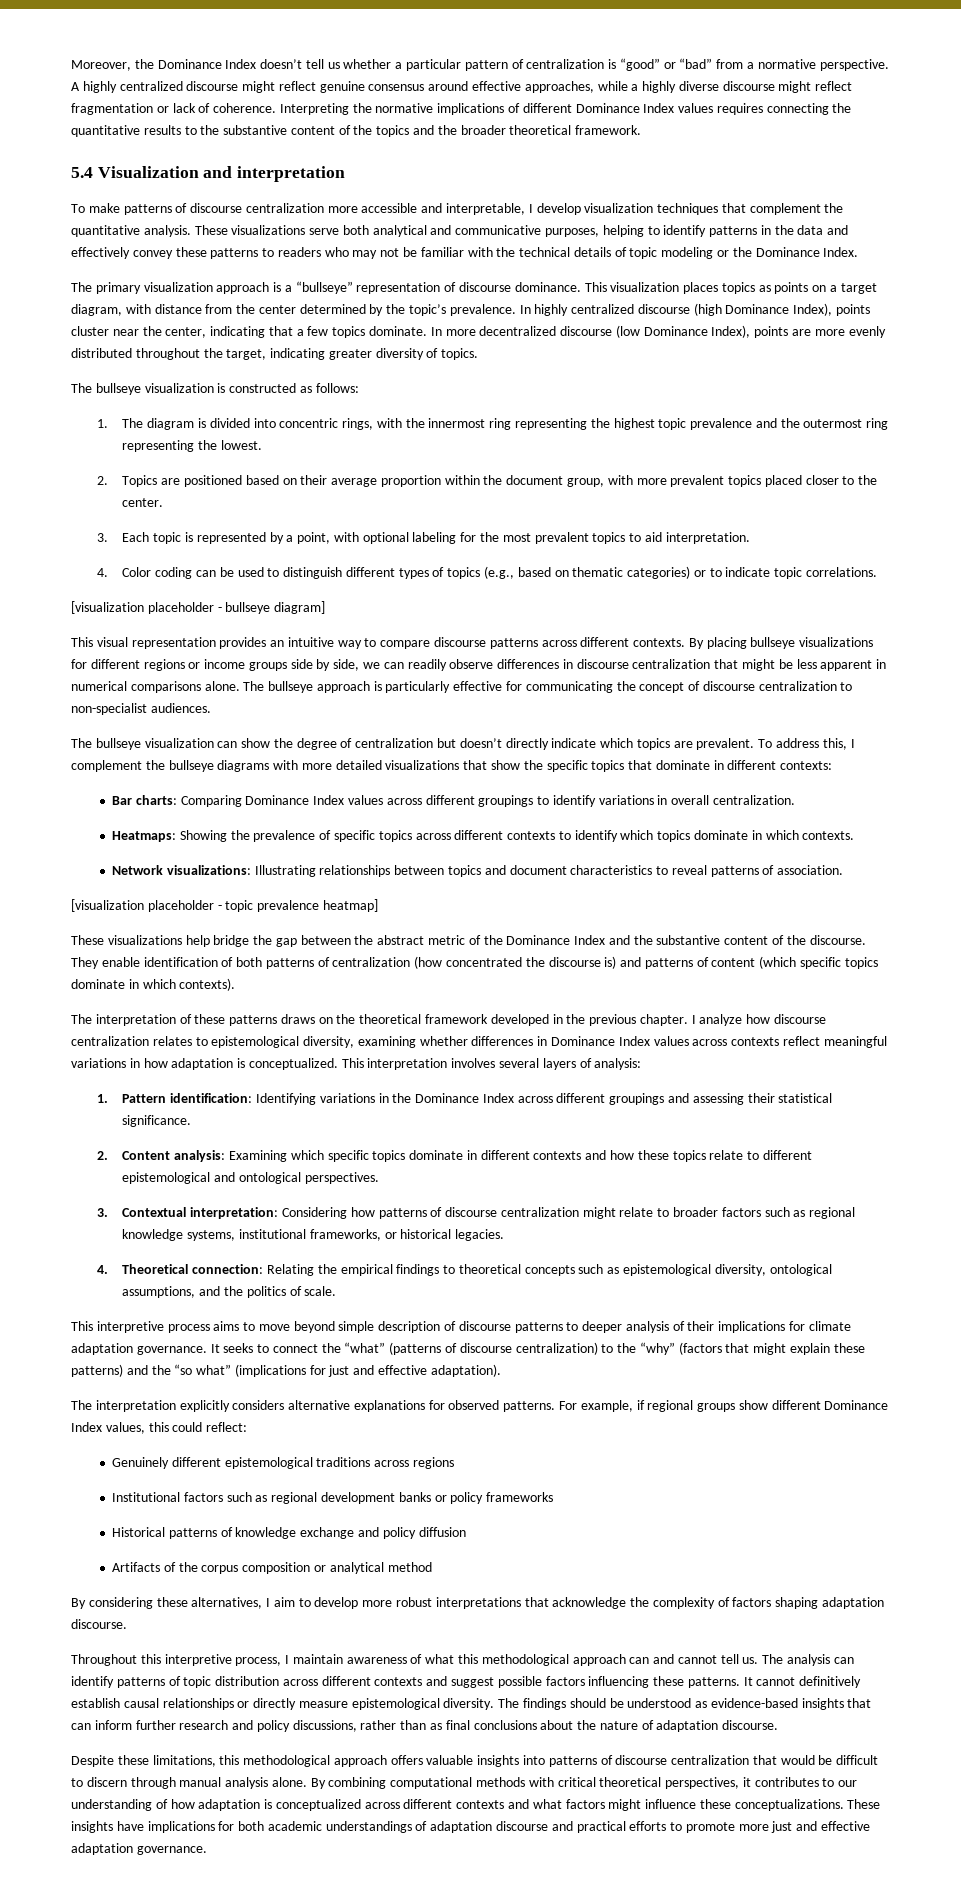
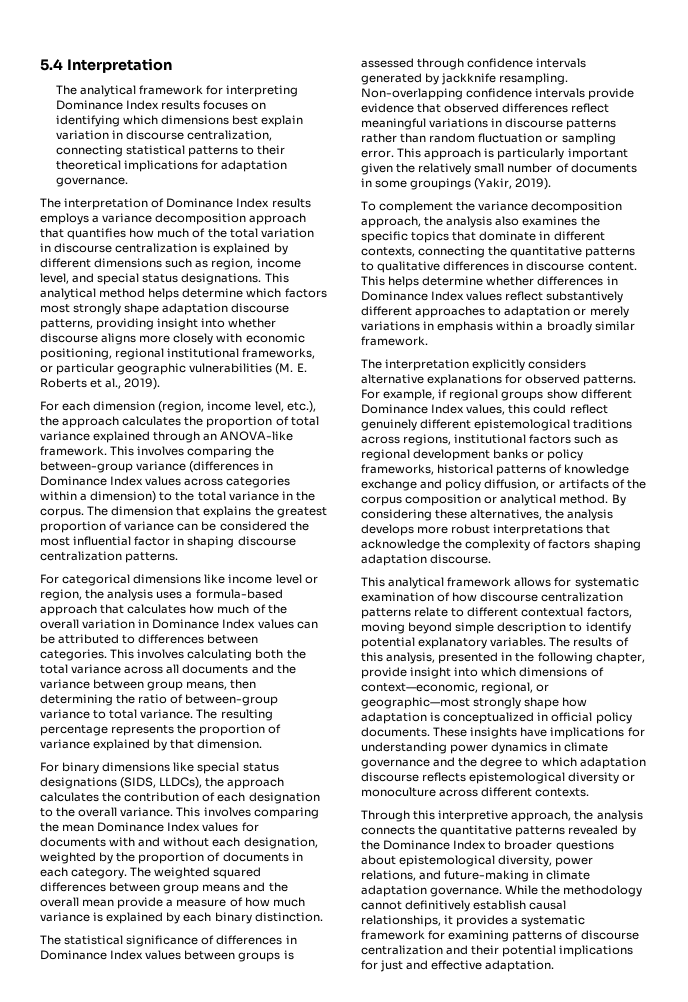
- Moreover, the Dominance Index doesn’t tell us whether a particular pattern of centralization is “good” or “bad” from a normative perspective. A highly centralized discourse might reflect genuine consensus around effective approaches, while a highly diverse discourse might reflect fragmentation or lack of coherence. Interpreting the normative implications of different Dominance Index values requires connecting the quantitative results to the substantive content of the topics and the broader theoretical framework.
- 5.4 Visualization and interpretation
- To make patterns of discourse centralization more accessible and interpretable, I develop visualization techniques that complement the quantitative analysis. These visualizations serve both analytical and communicative purposes, helping to identify patterns in the data and effectively convey these patterns to readers who may not be familiar with the technical details of topic modeling or the Dominance Index.
- The primary visualization approach is a “bullseye” representation of discourse dominance. This visualization places topics as points on a target diagram, with distance from the center determined by the topic’s prevalence. In highly centralized discourse (high Dominance Index), points cluster near the center, indicating that a few topics dominate. In more decentralized discourse (low Dominance Index), points are more evenly distributed throughout the target, indicating greater diversity of topics.
- The bullseye visualization is constructed as follows:
- 1. The diagram is divided into concentric rings, with the innermost ring representing the highest topic prevalence and the outermost ring representing the lowest.
- 2. Topics are positioned based on their average proportion within the document group, with more prevalent topics placed closer to the center.
- 3. Each topic is represented by a point, with optional labeling for the most prevalent topics to aid interpretation.
- 4. Color coding can be used to distinguish different types of topics (e.g., based on thematic categories) or to indicate topic correlations.
- [visualization placeholder - bullseye diagram]
- This visual representation provides an intuitive way to compare discourse patterns across different contexts. By placing bullseye visualizations for different regions or income groups side by side, we can readily observe differences in discourse centralization that might be less apparent in numerical comparisons alone. The bullseye approach is particularly effective for communicating the concept of discourse centralization to non-specialist audiences.
- The bullseye visualization can show the degree of centralization but doesn’t directly indicate which topics are prevalent. To address this, I complement the bullseye diagrams with more detailed visualizations that show the specific topics that dominate in different contexts:
- Bar charts: Comparing Dominance Index values across different groupings to identify variations in overall centralization.
- Heatmaps: Showing the prevalence of specific topics across different contexts to identify which topics dominate in which contexts.
- Network visualizations: Illustrating relationships between topics and document characteristics to reveal patterns of association.
- [visualization placeholder - topic prevalence heatmap]
- These visualizations help bridge the gap between the abstract metric of the Dominance Index and the substantive content of the discourse. They enable identification of both patterns of centralization (how concentrated the discourse is) and patterns of content (which specific topics dominate in which contexts).
- The interpretation of these patterns draws on the theoretical framework developed in the previous chapter. I analyze how discourse centralization relates to epistemological diversity, examining whether differences in Dominance Index values across contexts reflect meaningful variations in how adaptation is conceptualized. This interpretation involves several layers of analysis:
- 1. Pattern identification: Identifying variations in the Dominance Index across different groupings and assessing their statistical significance.
- 2. Content analysis: Examining which specific topics dominate in different contexts and how these topics relate to different epistemological and ontological perspectives.
- 3. Contextual interpretation: Considering how patterns of discourse centralization might relate to broader factors such as regional knowledge systems, institutional frameworks, or historical legacies.
- 4. Theoretical connection: Relating the empirical findings to theoretical concepts such as epistemological diversity, ontological assumptions, and the politics of scale.
- This interpretive process aims to move beyond simple description of discourse patterns to deeper analysis of their implications for climate adaptation governance. It seeks to connect the “what” (patterns of discourse centralization) to the “why” (factors that might explain these patterns) and the “so what” (implications for just and effective adaptation).
+ 5.4 Interpretation
+ The analytical framework for interpreting Dominance Index results focuses on identifying which dimensions best explain variation in discourse centralization, connecting statistical patterns to their theoretical implications for adaptation governance.
+ The interpretation of Dominance Index results employs a variance decomposition approach that quantifies how much of the total variation in discourse centralization is explained by different dimensions such as region, income level, and special status designations. This analytical method helps determine which factors most strongly shape adaptation discourse patterns, providing insight into whether discourse aligns more closely with economic positioning, regional institutional frameworks, or particular geographic vulnerabilities (M. E. Roberts et al., 2019).
+ For each dimension (region, income level, etc.), the approach calculates the proportion of total variance explained through an ANOVA-like framework. This involves comparing the between-group variance (differences in Dominance Index values across categories within a dimension) to the total variance in the corpus. The dimension that explains the greatest proportion of variance can be considered the most influential factor in shaping discourse centralization patterns.
+ For categorical dimensions like income level or region, the analysis uses a formula-based approach that calculates how much of the overall variation in Dominance Index values can be attributed to differences between categories. This involves calculating both the total variance across all documents and the variance between group means, then determining the ratio of between-group variance to total variance. The resulting percentage represents the proportion of variance explained by that dimension.
+ For binary dimensions like special status designations (SIDS, LLDCs), the approach calculates the contribution of each designation to the overall variance. This involves comparing the mean Dominance Index values for documents with and without each designation, weighted by the proportion of documents in each category. The weighted squared differences between group means and the overall mean provide a measure of how much variance is explained by each binary distinction.
+ The statistical significance of differences in Dominance Index values between groups is assessed through confidence intervals generated by jackknife resampling. Non-overlapping confidence intervals provide evidence that observed differences reflect meaningful variations in discourse patterns rather than random fluctuation or sampling error. This approach is particularly important given the relatively small number of documents in some groupings (Yakir, 2019).
+ To complement the variance decomposition approach, the analysis also examines the specific topics that dominate in different contexts, connecting the quantitative patterns to qualitative differences in discourse content. This helps determine whether differences in Dominance Index values reflect substantively different approaches to adaptation or merely variations in emphasis within a broadly similar framework.
- For example, if regional groups show different Dominance Index values, this could reflect:
- Genuinely different epistemological traditions across regions
- Institutional factors such as regional development banks or policy frameworks
- Historical patterns of knowledge exchange and policy diffusion
- Artifacts of the corpus composition or analytical method
- By considering these alternatives, I aim to develop more robust interpretations that acknowledge the complexity of factors shaping adaptation discourse.
+ For example, if regional groups show different Dominance Index values, this could reflect genuinely different epistemological traditions across regions, institutional factors such as regional development banks or policy frameworks, historical patterns of knowledge exchange and policy diffusion, or artifacts of the corpus composition or analytical method. By considering these alternatives, the analysis develops more robust interpretations that acknowledge the complexity of factors shaping adaptation discourse.
- Throughout this interpretive process, I maintain awareness of what this methodological approach can and cannot tell us. The analysis can identify patterns of topic distribution across different contexts and suggest possible factors influencing these patterns. It cannot definitively establish causal relationships or directly measure epistemological diversity. The findings should be understood as evidence-based insights that can inform further research and policy discussions, rather than as final conclusions about the nature of adaptation discourse.
- Despite these limitations, this methodological approach offers valuable insights into patterns of discourse centralization that would be difficult to discern through manual analysis alone. By combining computational methods with critical theoretical perspectives, it contributes to our understanding of how adaptation is conceptualized across different contexts and what factors might influence these conceptualizations.
+ This analytical framework allows for systematic examination of how discourse centralization patterns relate to different contextual factors, moving beyond simple description to identify potential explanatory variables. The results of this analysis, presented in the following chapter, provide insight into which dimensions of context—economic, regional, or geographic—most strongly shape how adaptation is conceptualized in official policy documents.
- These insights have implications for both academic understandings of adaptation discourse and practical efforts to promote more just and effective adaptation governance.
+ These insights have implications for understanding power dynamics in climate governance and the degree to which adaptation discourse reflects epistemological diversity or monoculture across different contexts.
+ Through this interpretive approach, the analysis connects the quantitative patterns revealed by the Dominance Index to broader questions about epistemological diversity, power relations, and future-making in climate adaptation governance. While the methodology cannot definitively establish causal relationships, it provides a systematic framework for examining patterns of discourse centralization and their potential implications for just and effective adaptation.

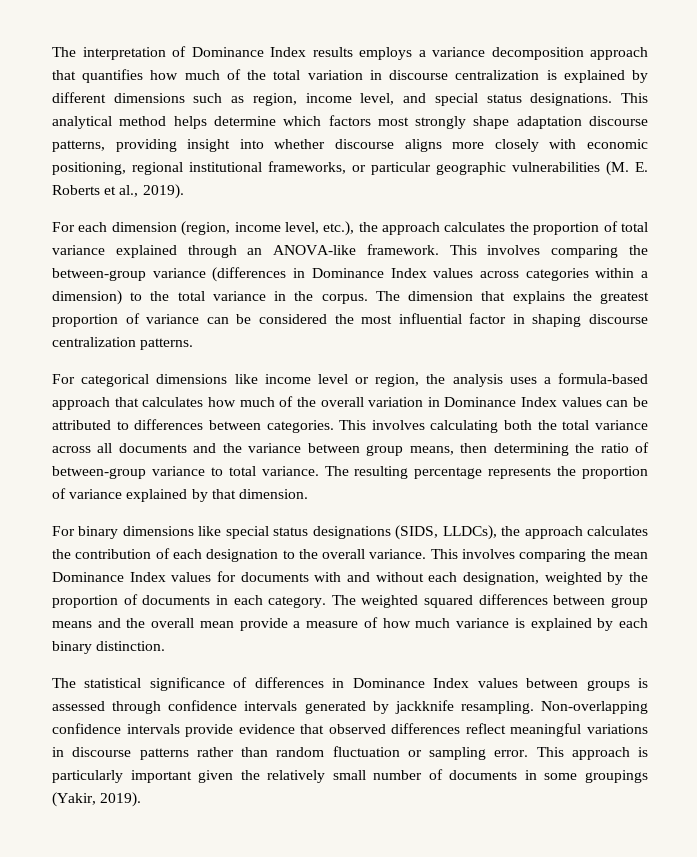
- 5.4 Interpretation
- The analytical framework for interpreting Dominance Index results focuses on identifying which dimensions best explain variation in discourse centralization, connecting statistical patterns to their theoretical implications for adaptation governance.
- To complement the variance decomposition approach, the analysis also examines the specific topics that dominate in different contexts, connecting the quantitative patterns to qualitative differences in discourse content. This helps determine whether differences in Dominance Index values reflect substantively different approaches to adaptation or merely variations in emphasis within a broadly similar framework.
- The interpretation explicitly considers alternative explanations for observed patterns. For example, if regional groups show different Dominance Index values, this could reflect genuinely different epistemological traditions across regions, institutional factors such as regional development banks or policy frameworks, historical patterns of knowledge exchange and policy diffusion, or artifacts of the corpus composition or analytical method. By considering these alternatives, the analysis develops more robust interpretations that acknowledge the complexity of factors shaping adaptation discourse.
- This analytical framework allows for systematic examination of how discourse centralization patterns relate to different contextual factors, moving beyond simple description to identify potential explanatory variables. The results of this analysis, presented in the following chapter, provide insight into which dimensions of context—economic, regional, or geographic—most strongly shape how adaptation is conceptualized in official policy documents. These insights have implications for understanding power dynamics in climate governance and the degree to which adaptation discourse reflects epistemological diversity or monoculture across different contexts.
- Through this interpretive approach, the analysis connects the quantitative patterns revealed by the Dominance Index to broader questions about epistemological diversity, power relations, and future-making in climate adaptation governance. While the methodology cannot definitively establish causal relationships, it provides a systematic framework for examining patterns of discourse centralization and their potential implications for just and effective adaptation.

